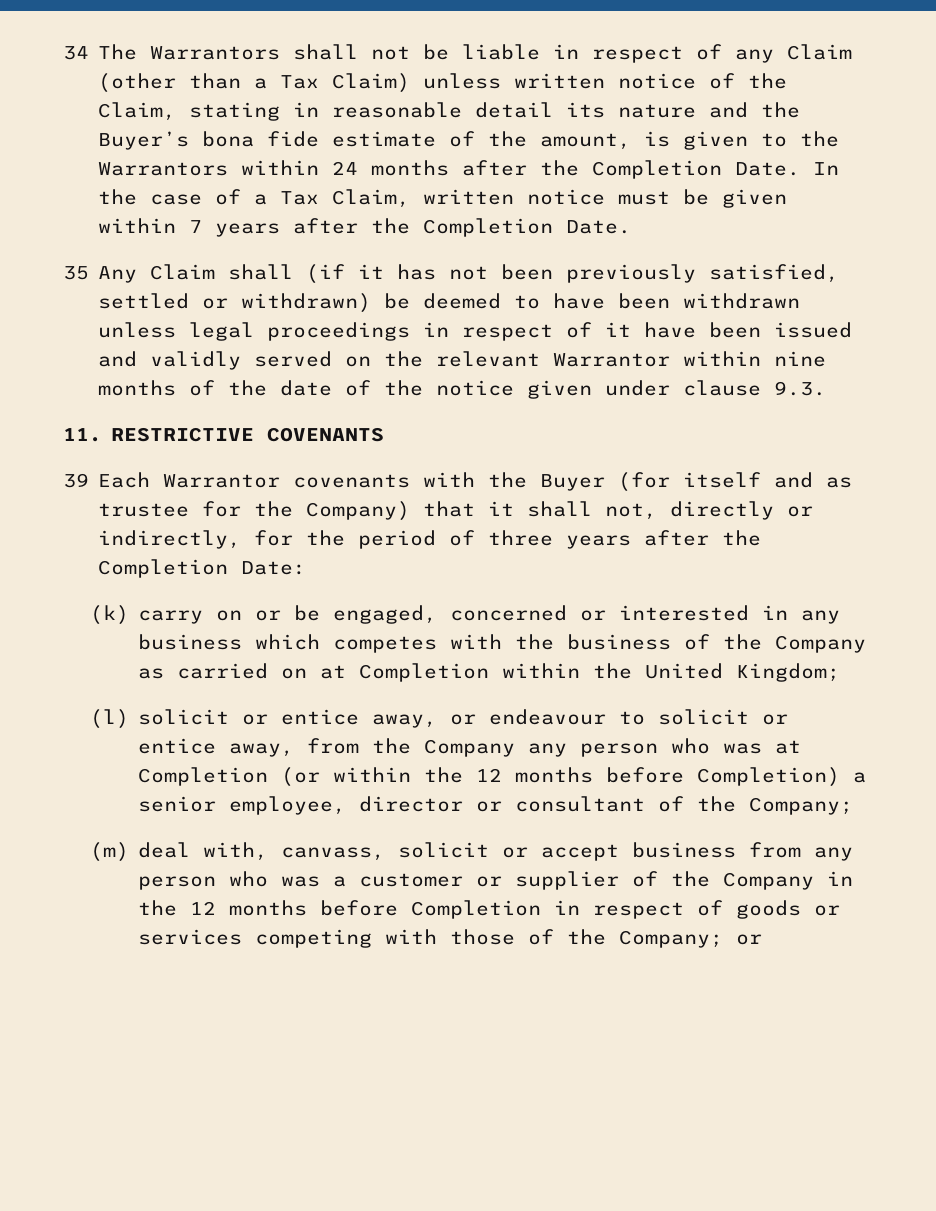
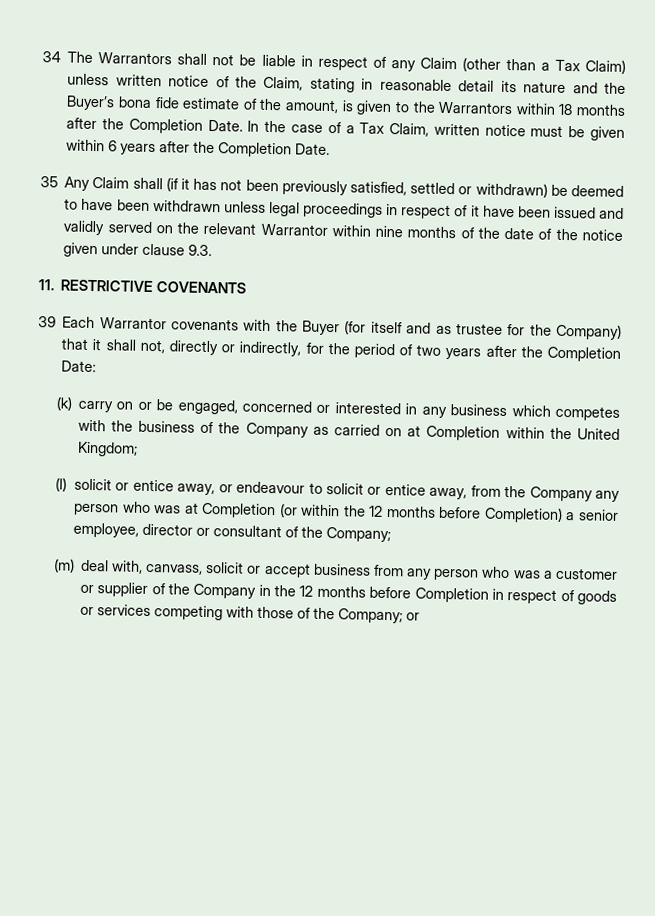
- 34 The Warrantors shall not be liable in respect of any Claim (other than a Tax Claim) unless written notice of the Claim, stating in reasonable detail its nature and the Buyer’s bona fide estimate of the amount, is given to the Warrantors within 24 months after the Completion Date.
+ 34 The Warrantors shall not be liable in respect of any Claim (other than a Tax Claim) unless written notice of the Claim, stating in reasonable detail its nature and the Buyer’s bona fide estimate of the amount, is given to the Warrantors within 18 months after the Completion Date.
- In the case of a Tax Claim, written notice must be given within 7 years after the Completion Date.
+ In the case of a Tax Claim, written notice must be given within 6 years after the Completion Date.
- 39 Each Warrantor covenants with the Buyer (for itself and as trustee for the Company) that it shall not, directly or indirectly, for the period of three years after the Completion Date:
+ 39 Each Warrantor covenants with the Buyer (for itself and as trustee for the Company) that it shall not, directly or indirectly, for the period of two years after the Completion Date:

